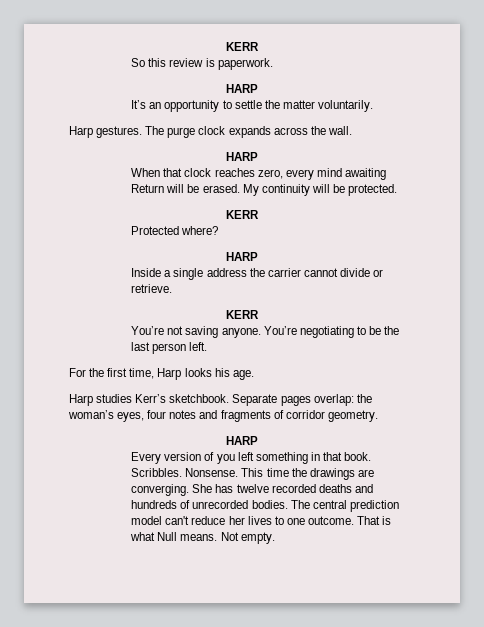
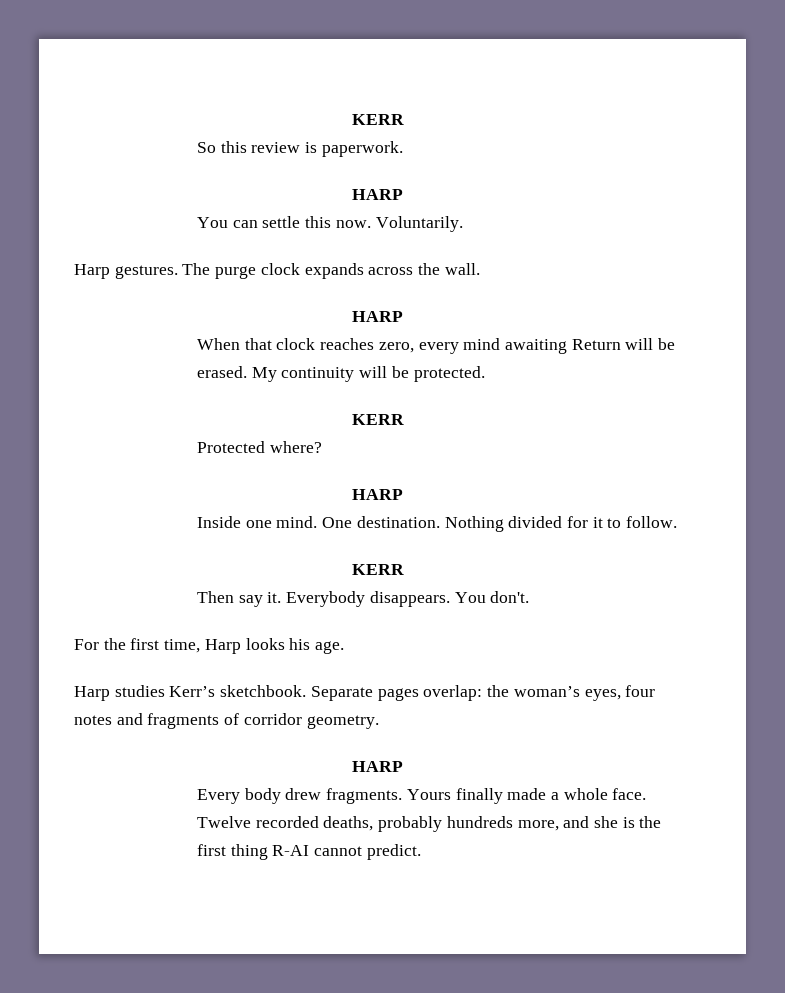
- It’s an opportunity to settle the matter voluntarily.
+ You can settle this now. Voluntarily.
- Inside a single address the carrier cannot divide or retrieve.
+ Inside one mind. One destination. Nothing divided for it to follow.
  KERR
- You’re not saving anyone. You’re negotiating to be the last person left.
+ Then say it. Everybody disappears. You don't.
- Every version of you left something in that book. Scribbles. Nonsense. This time the drawings are converging. She has twelve recorded deaths and hundreds of unrecorded bodies. The central prediction model can't reduce her lives to one outcome. That is what Null means. Not empty.
+ Every body drew fragments. Yours finally made a whole face. Twelve recorded deaths, probably hundreds more, and she is the first thing R-AI cannot predict.

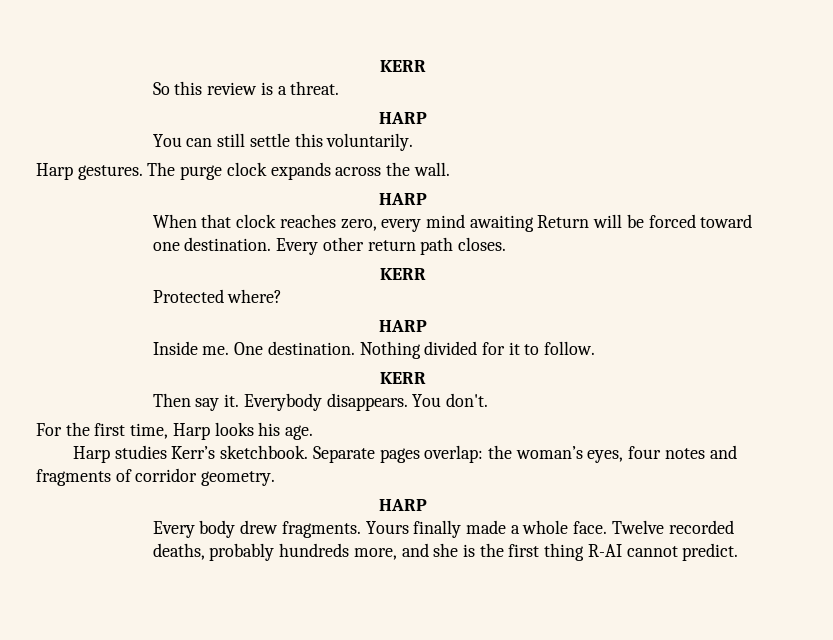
- So this review is paperwork.
+ So this review is a threat.
- You can settle this now. Voluntarily.
+ You can still settle this voluntarily.
- When that clock reaches zero, every mind awaiting Return will be erased. My continuity will be protected.
+ When that clock reaches zero, every mind awaiting Return will be forced toward one destination. Every other return path closes.
- Inside one mind.
+ Inside me.

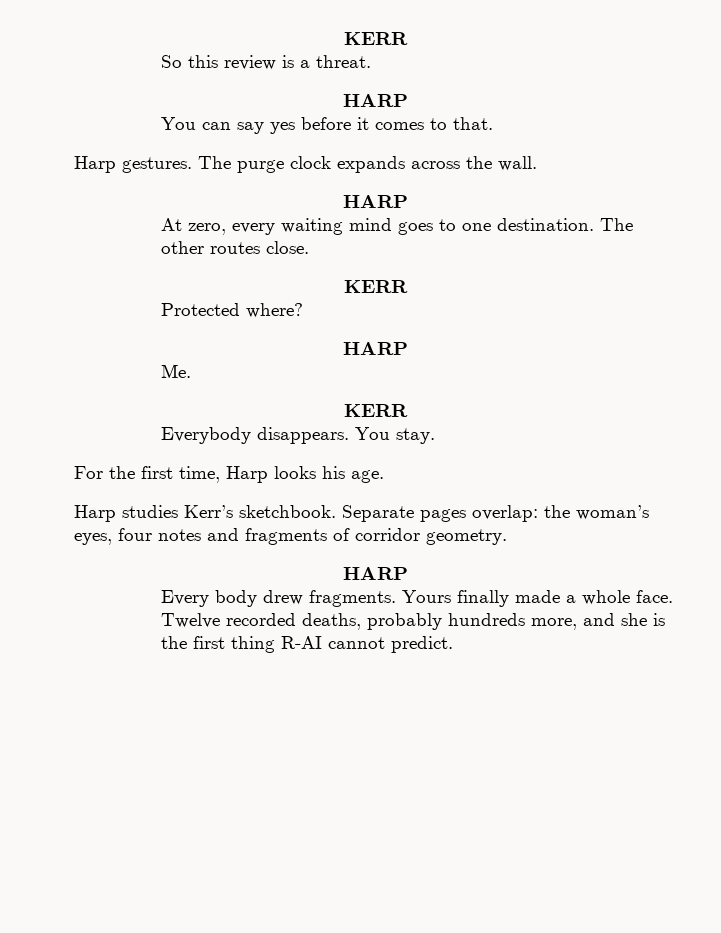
- You can still settle this voluntarily.
+ You can say yes before it comes to that.
- When that clock reaches zero, every mind awaiting Return will be forced toward one destination. Every other return path closes.
+ At zero, every waiting mind goes to one destination. The other routes close.
  KERR
  Protected where?
  HARP
- Inside me. One destination. Nothing divided for it to follow.
+ Me.
  KERR
- Then say it. Everybody disappears.
+ Everybody disappears.
- You don't.
+ You stay.

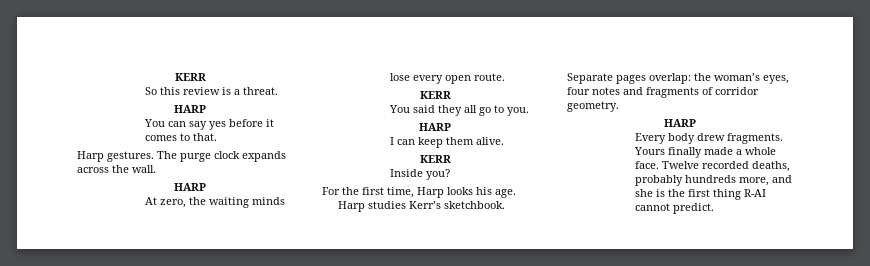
- At zero, every waiting mind goes to one destination. The other routes close.
+ At zero, the waiting minds lose every open route.
  KERR
- Protected where?
+ You said they all go to you.
  HARP
- Me.
+ I can keep them alive.
  KERR
- Everybody disappears. You stay.
+ Inside you?

